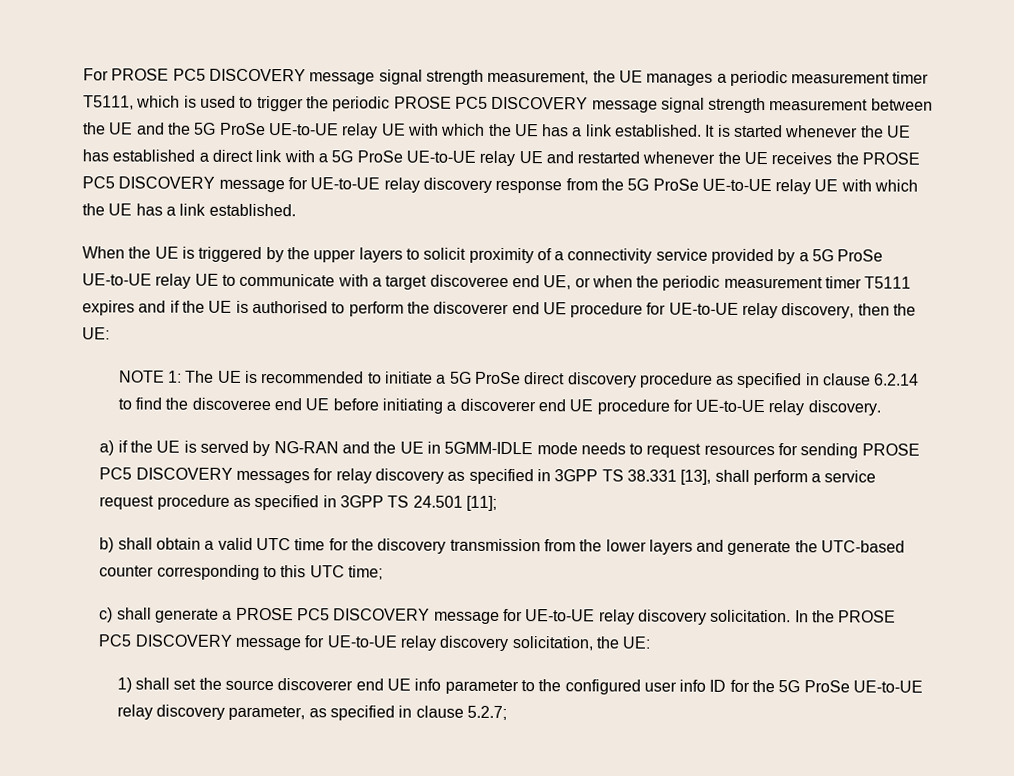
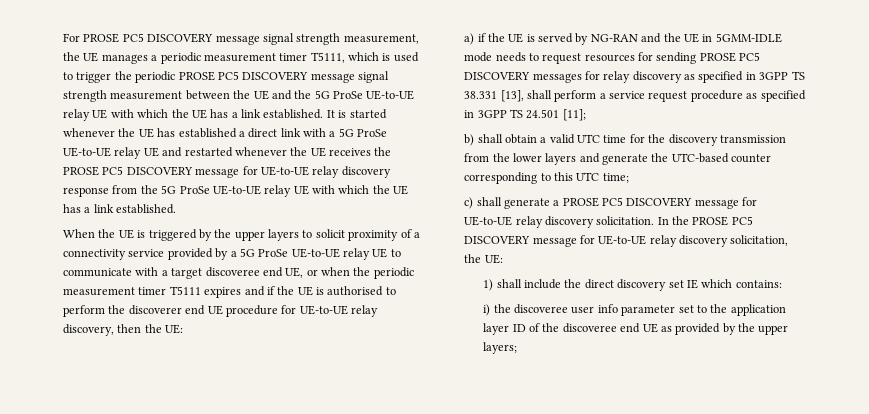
- NOTE 1: The UE is recommended to initiate a 5G ProSe direct discovery procedure as specified in clause 6.2.14 to find the discoveree end UE before initiating a discoverer end UE procedure for UE-to-UE relay discovery.
- 1) shall set the source discoverer end UE info parameter to the configured user info ID for the 5G ProSe UE-to-UE relay discovery parameter, as specified in clause 5.2.7;
+ 1) shall include the direct discovery set IE which contains:
+ i) the discoveree user info parameter set to the application layer ID of the discoveree end UE as provided by the upper layers;

